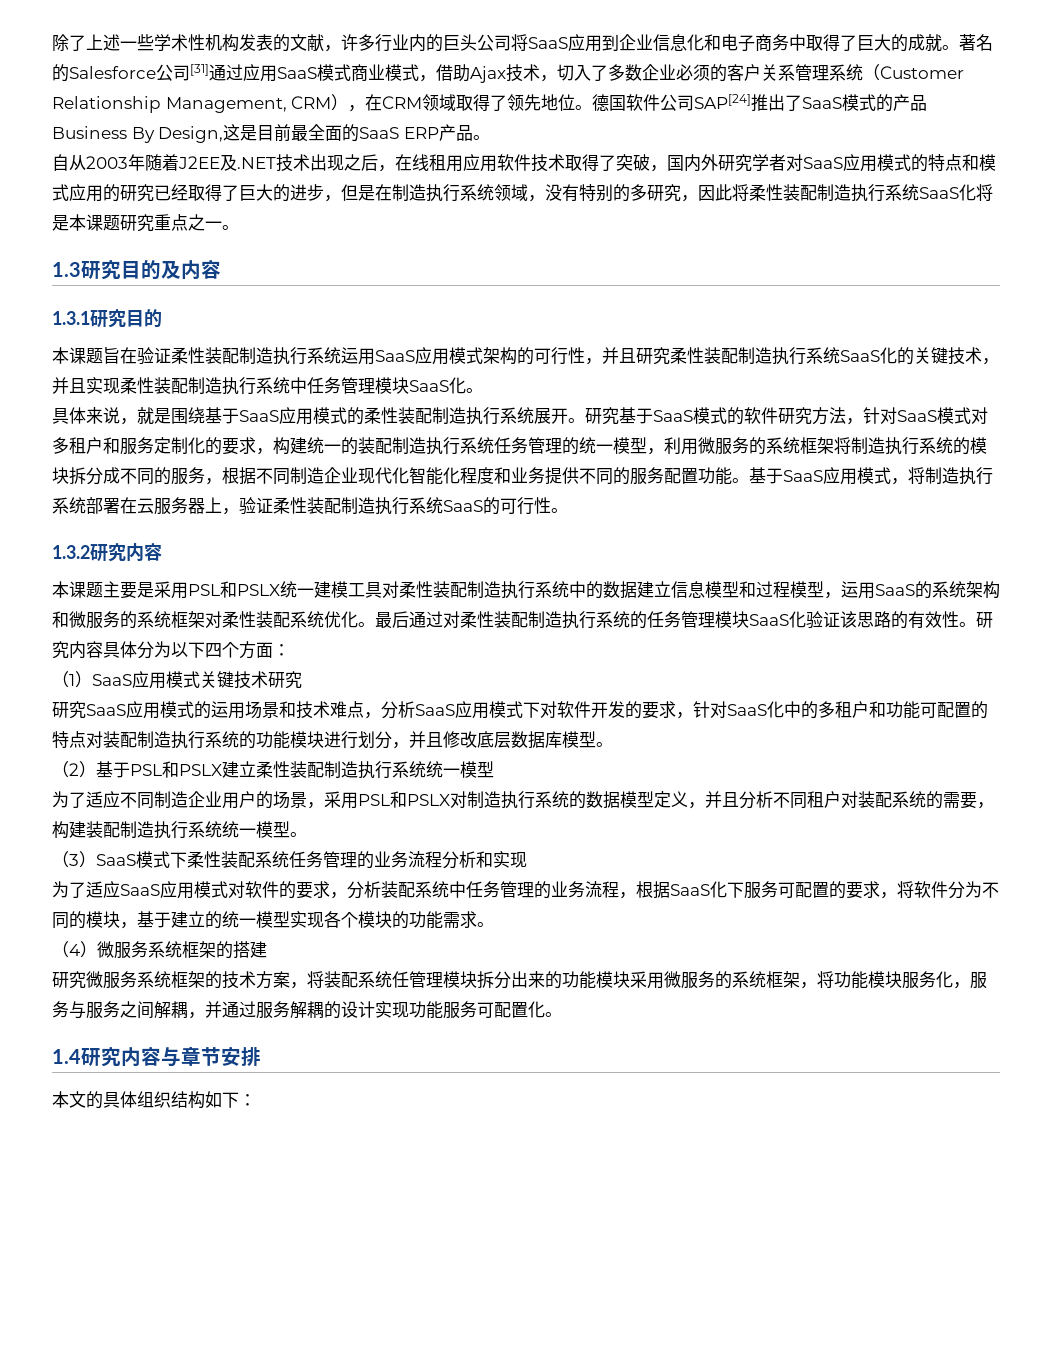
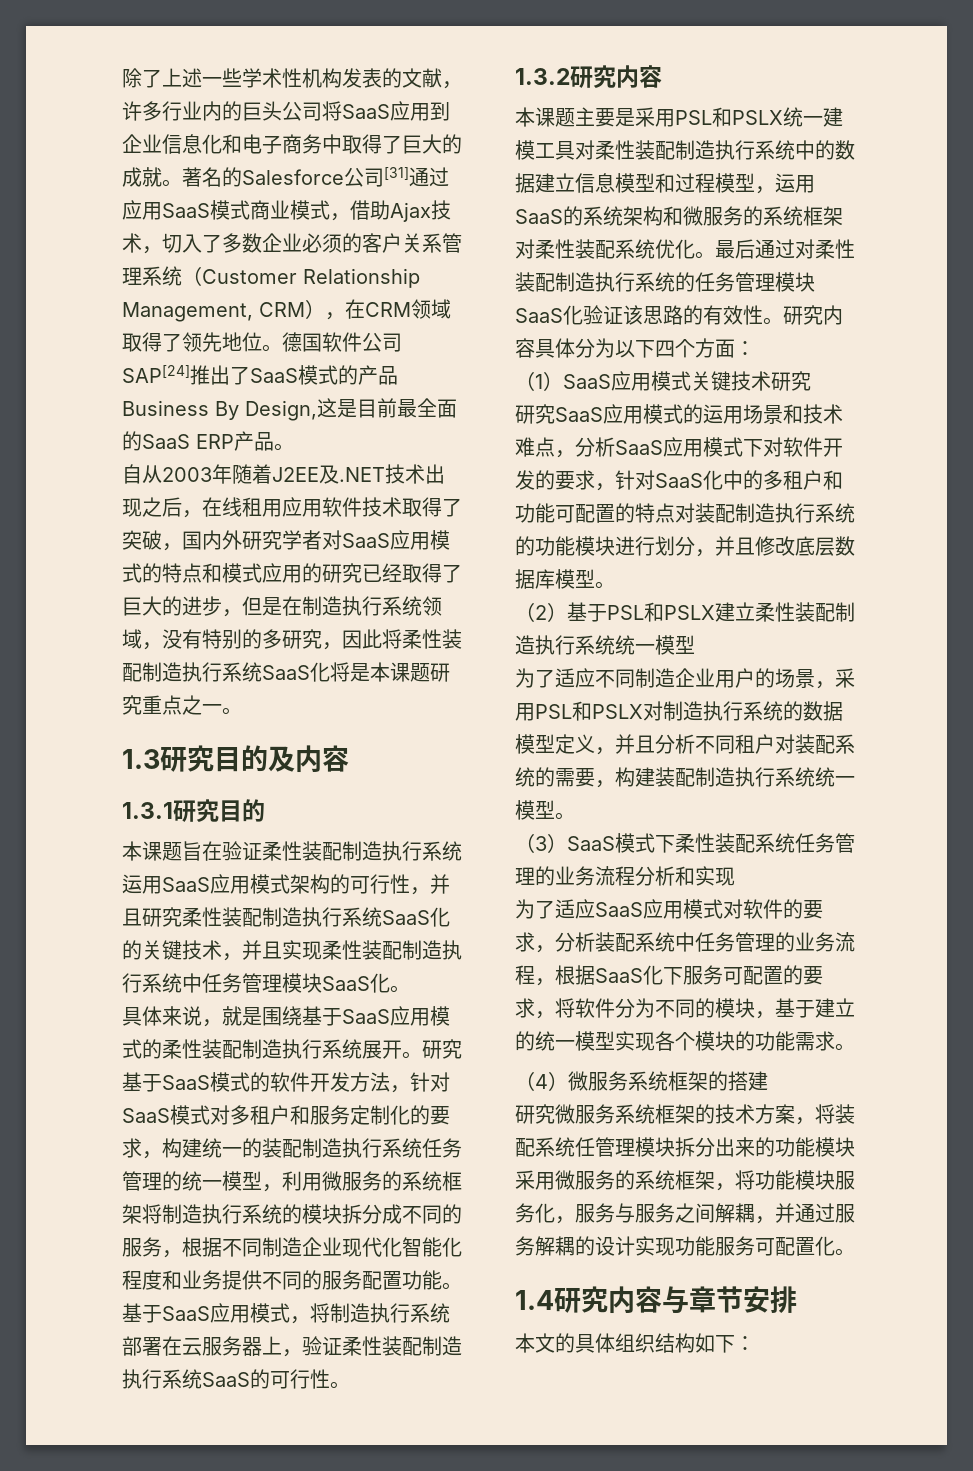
- 研究基于SaaS模式的软件研究方法，针对SaaS模式对多租户和服务定制化的要求，构建统一的装配制造执行系统任务管理的统一模型，利用微服务的系统框架将制造执行系统的模块拆分成不同的服务，根据不同制造企业现代化智能化程度和业务提供不同的服务配置功能。
+ 研究基于SaaS模式的软件开发方法，针对SaaS模式对多租户和服务定制化的要求，构建统一的装配制造执行系统任务管理的统一模型，利用微服务的系统框架将制造执行系统的模块拆分成不同的服务，根据不同制造企业现代化智能化程度和业务提供不同的服务配置功能。

